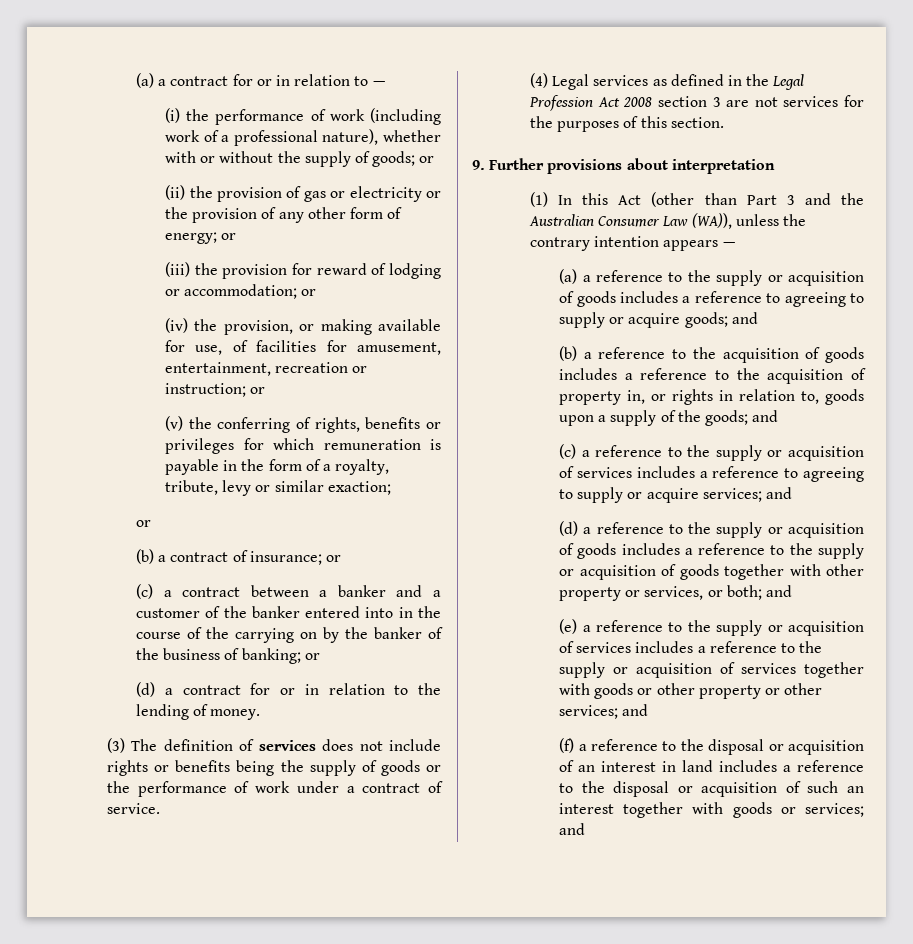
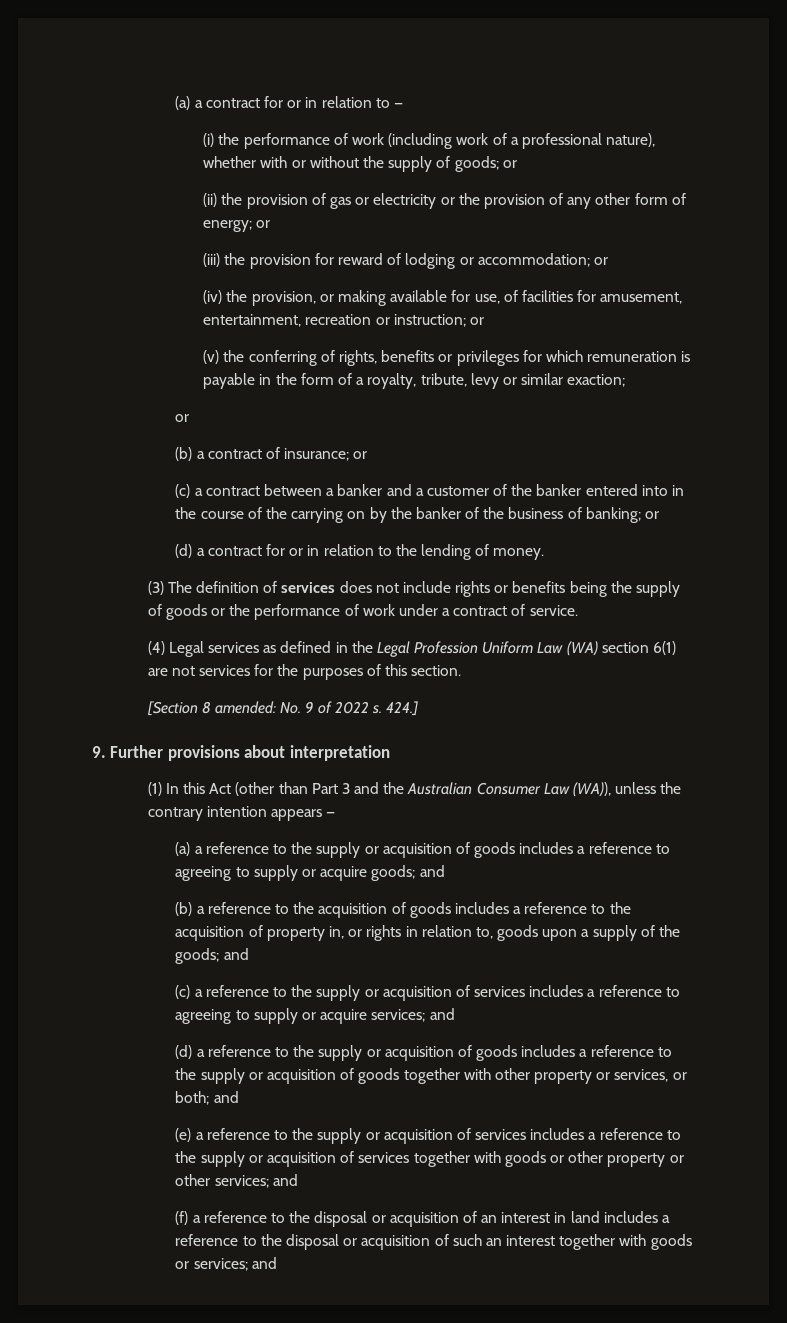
- (4) Legal services as defined in the Legal Profession Act 2008 section 3 are not services for the purposes of this section.
+ (4) Legal services as defined in the Legal Profession Uniform Law (WA) section 6(1) are not services for the purposes of this section.
+ [Section 8 amended: No. 9 of 2022 s. 424.]

